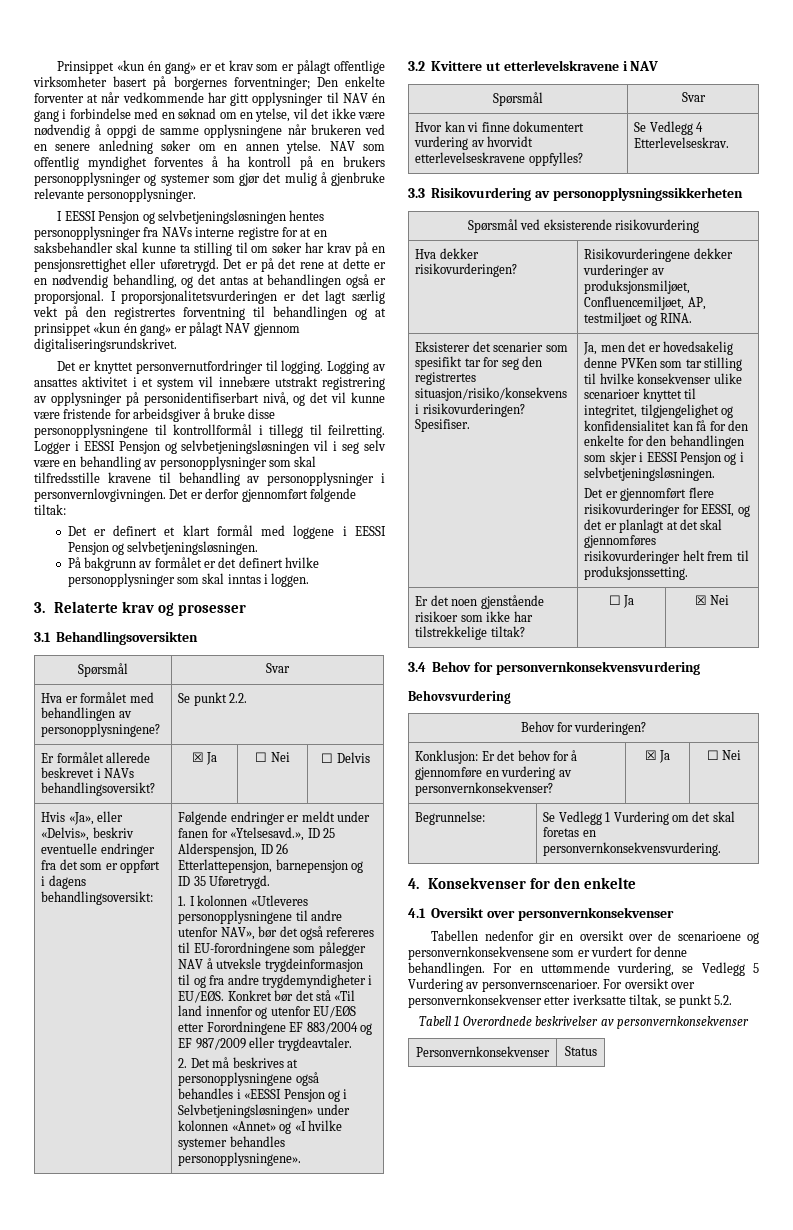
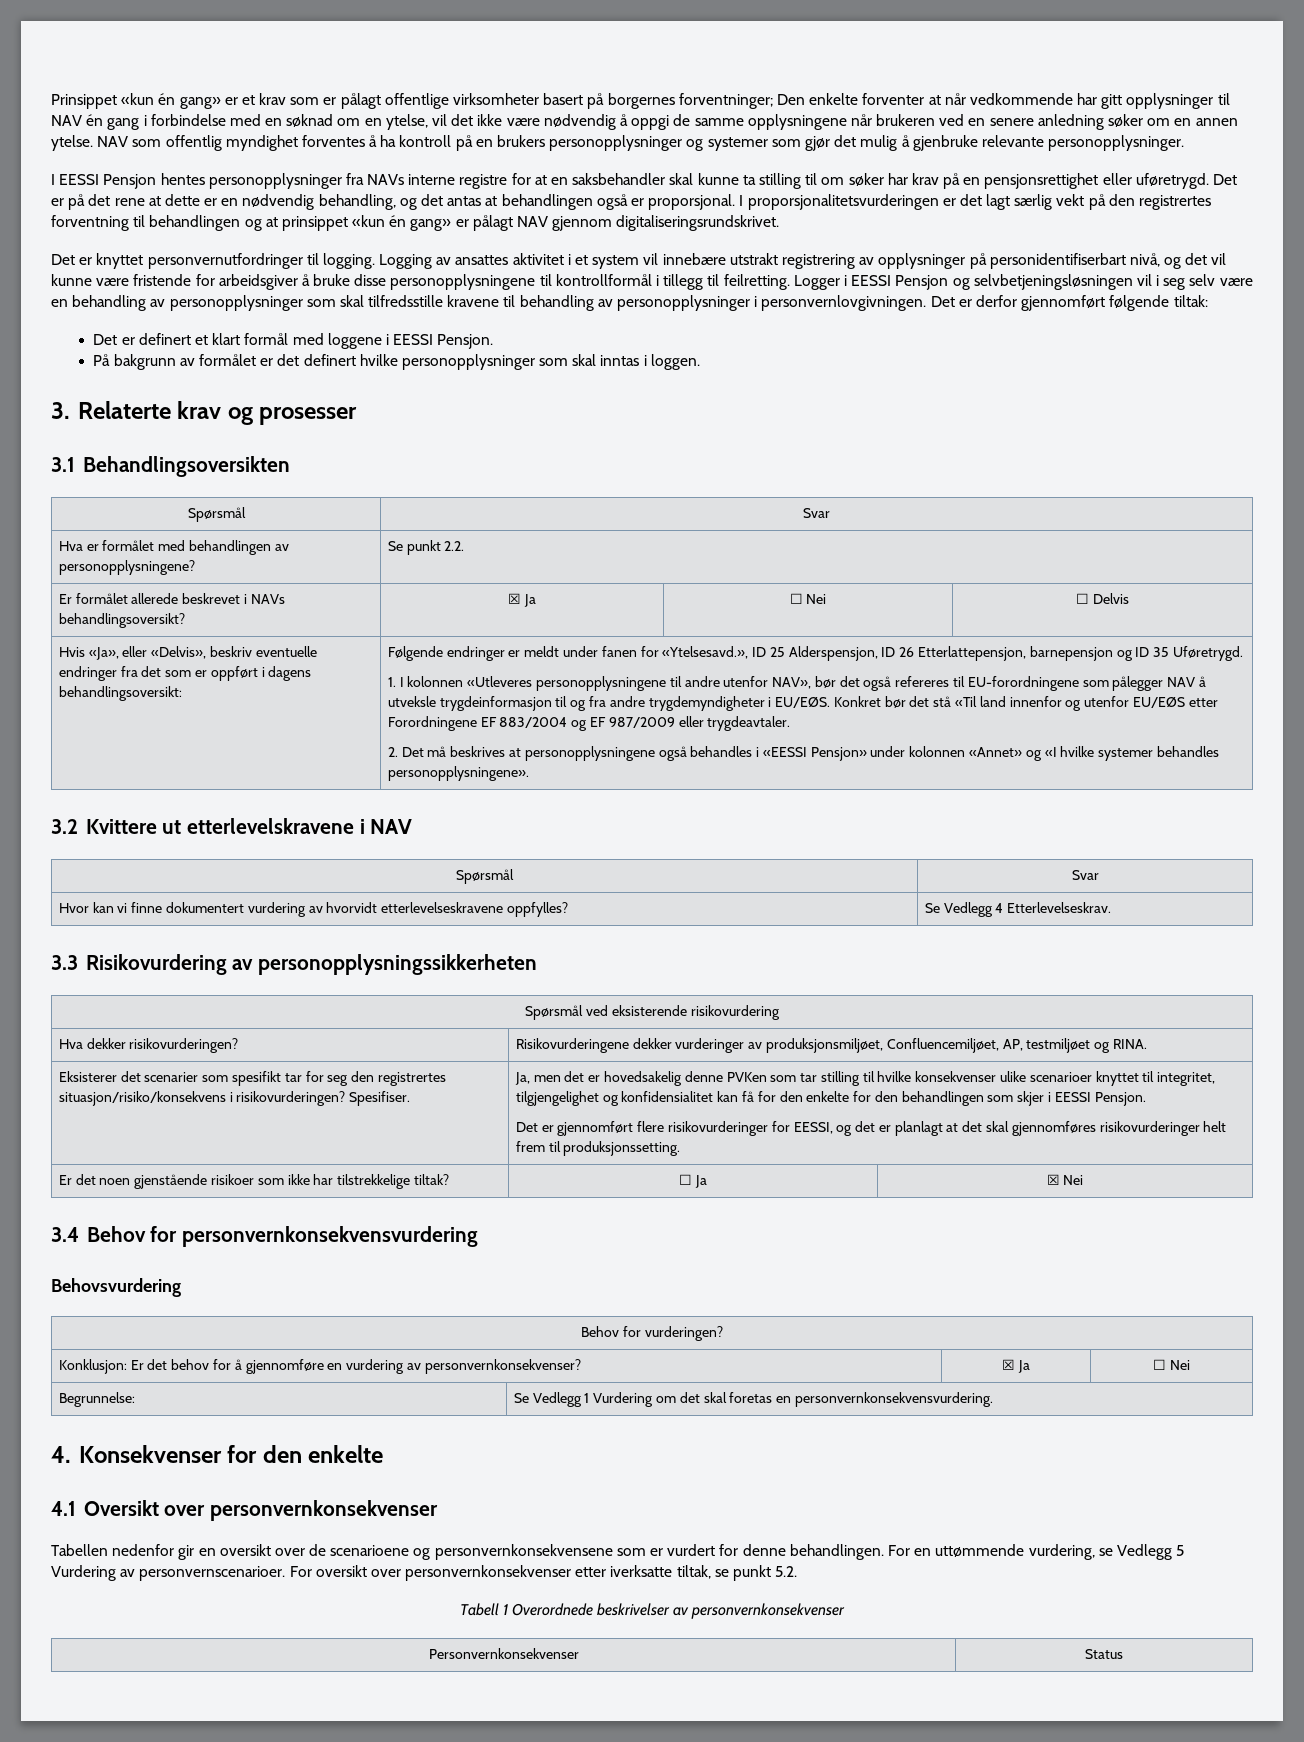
- I EESSI Pensjon og selvbetjeningsløsningen hentes personopplysninger fra NAVs interne registre for at en saksbehandler skal kunne ta stilling til om søker har krav på en pensjonsrettighet eller uføretrygd.
+ I EESSI Pensjon hentes personopplysninger fra NAVs interne registre for at en saksbehandler skal kunne ta stilling til om søker har krav på en pensjonsrettighet eller uføretrygd.
- Det er definert et klart formål med loggene i EESSI Pensjon og selvbetjeningsløsningen.
+ Det er definert et klart formål med loggene i EESSI Pensjon.
- 2. Det må beskrives at personopplysningene også behandles i «EESSI Pensjon og i Selvbetjeningsløsningen» under kolonnen «Annet» og «I hvilke systemer behandles personopplysningene».
+ 2. Det må beskrives at personopplysningene også behandles i «EESSI Pensjon» under kolonnen «Annet» og «I hvilke systemer behandles personopplysningene».
- Ja, men det er hovedsakelig denne PVKen som tar stilling til hvilke konsekvenser ulike scenarioer knyttet til integritet, tilgjengelighet og konfidensialitet kan få for den enkelte for den behandlingen som skjer i EESSI Pensjon og i selvbetjeningsløsningen.
+ Ja, men det er hovedsakelig denne PVKen som tar stilling til hvilke konsekvenser ulike scenarioer knyttet til integritet, tilgjengelighet og konfidensialitet kan få for den enkelte for den behandlingen som skjer i EESSI Pensjon.

